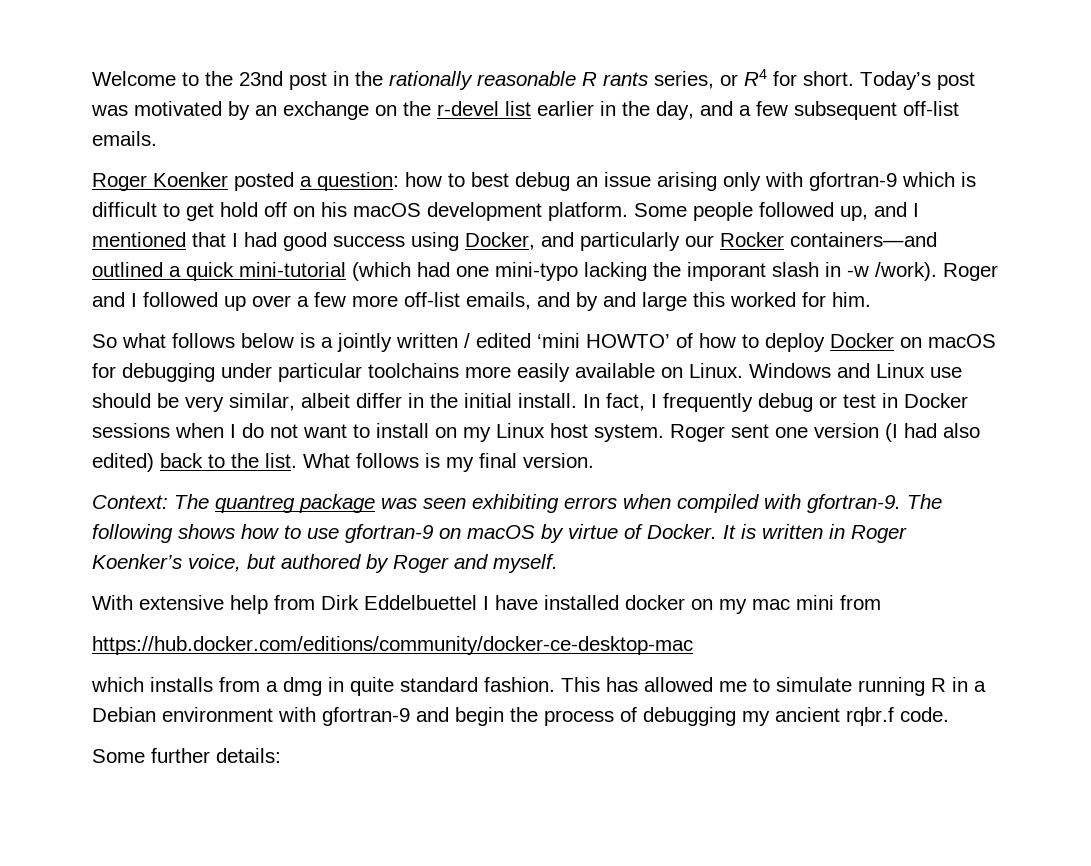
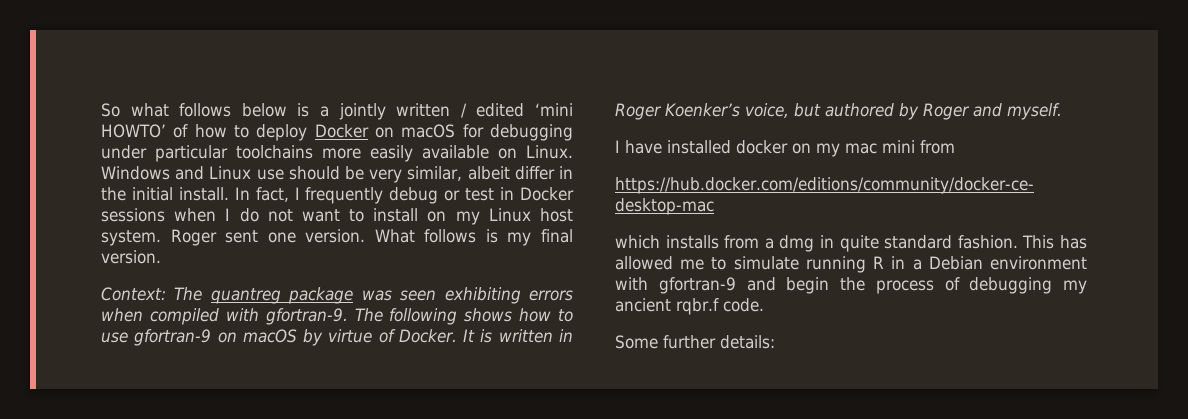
- Welcome to the 23nd post in the rationally reasonable R rants series, or R4 for short. Today’s post was motivated by an exchange on the r-devel list earlier in the day, and a few subsequent off-list emails.
- Roger Koenker posted a question: how to best debug an issue arising only with gfortran-9 which is difficult to get hold off on his macOS development platform. Some people followed up, and I mentioned that I had good success using Docker, and particularly our Rocker containers—and outlined a quick mini-tutorial (which had one mini-typo lacking the imporant slash in -w /work). Roger and I followed up over a few more off-list emails, and by and large this worked for him.
- Roger sent one version (I had also edited) back to the list.
+ Roger sent one version.
- With extensive help from Dirk Eddelbuettel I have installed docker on my mac mini from
+ I have installed docker on my mac mini from

